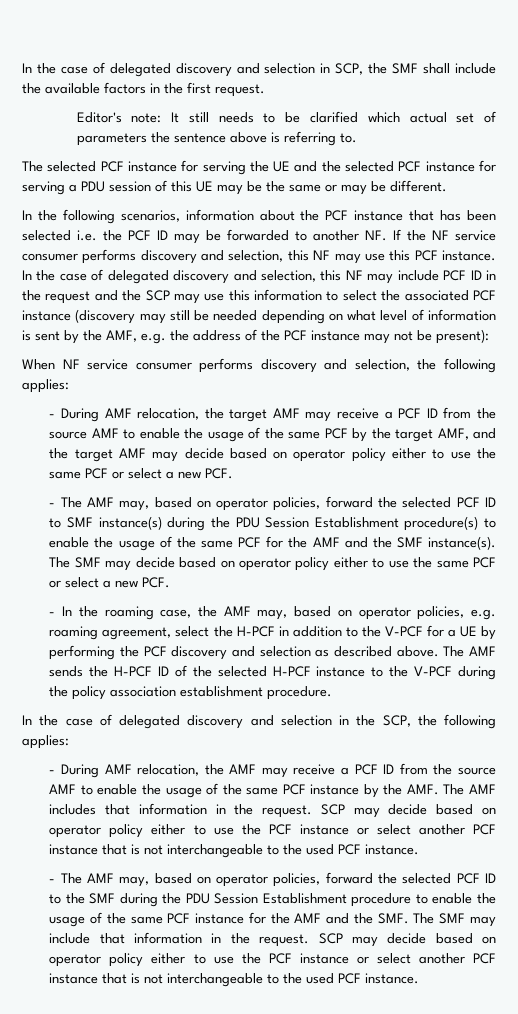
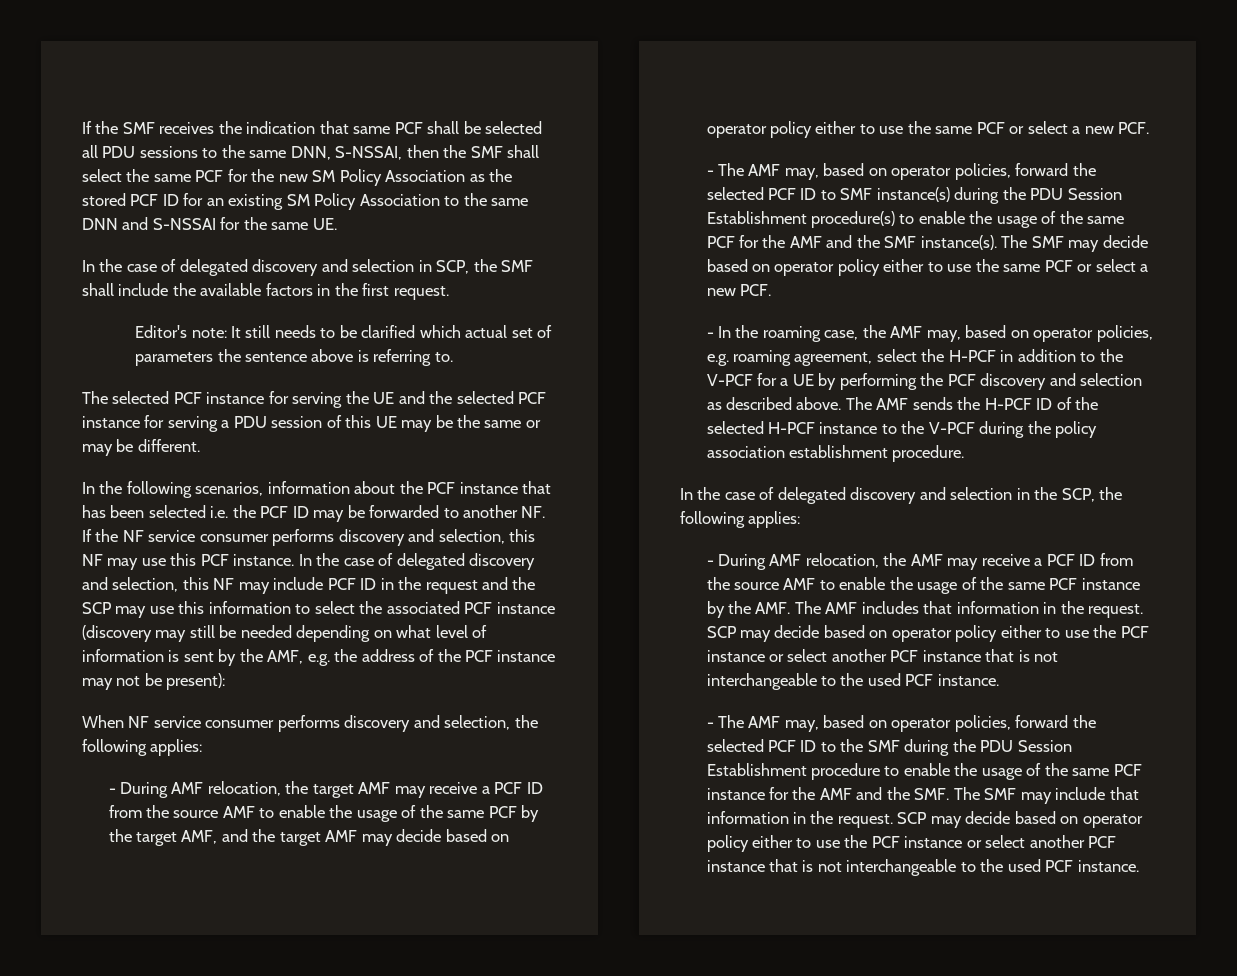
+ If the SMF receives the indication that same PCF shall be selected all PDU sessions to the same DNN, S-NSSAI, then the SMF shall select the same PCF for the new SM Policy Association as the stored PCF ID for an existing SM Policy Association to the same DNN and S-NSSAI for the same UE.

